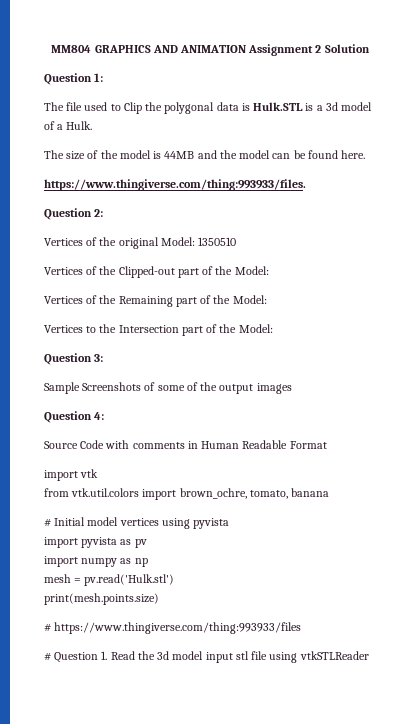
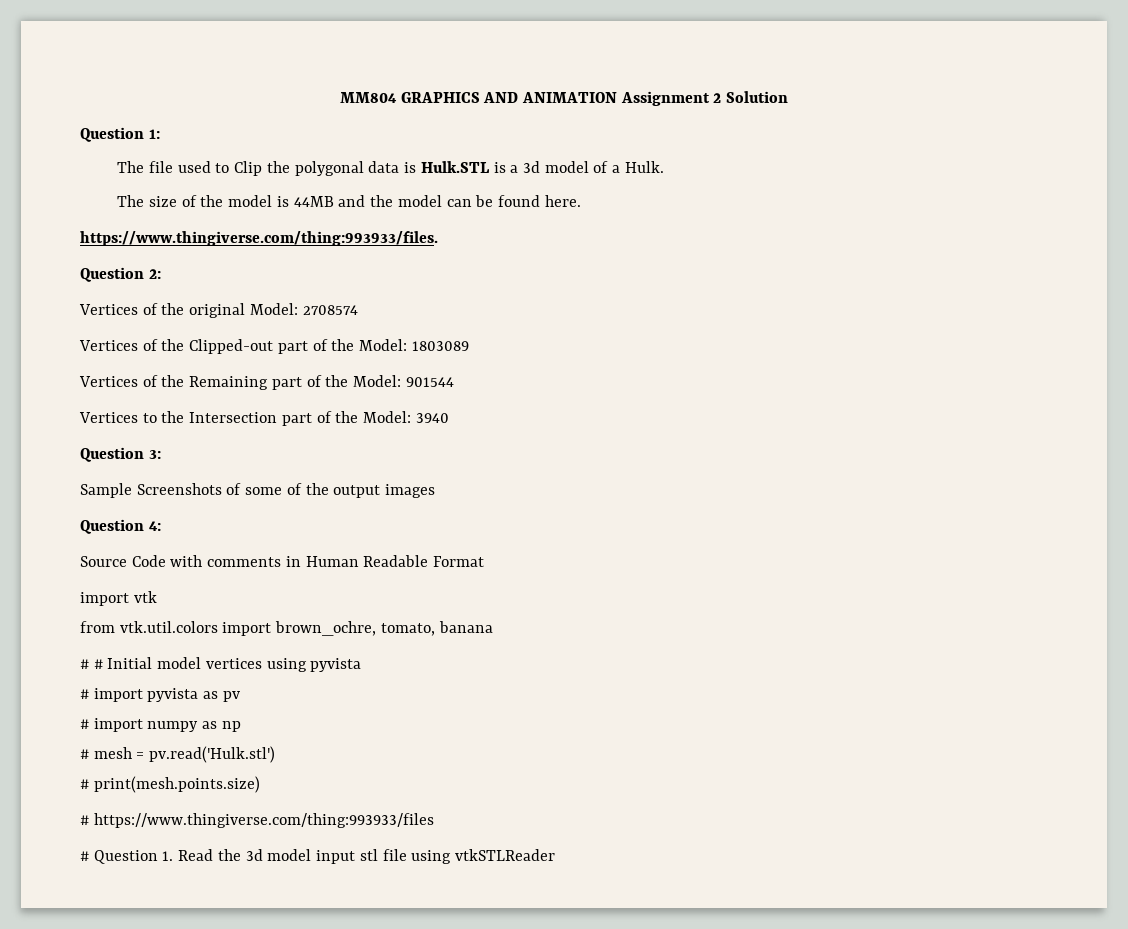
- Vertices of the original Model: 1350510
+ Vertices of the original Model: 2708574
- Vertices of the Clipped-out part of the Model:
+ Vertices of the Clipped-out part of the Model: 1803089
- Vertices of the Remaining part of the Model:
+ Vertices of the Remaining part of the Model: 901544
- Vertices to the Intersection part of the Model:
+ Vertices to the Intersection part of the Model: 3940
- # Initial model vertices using pyvista
+ # # Initial model vertices using pyvista
- import pyvista as pv
+ # import pyvista as pv
- import numpy as np
+ # import numpy as np
- mesh = pv.read('Hulk.stl')
+ # mesh = pv.read('Hulk.stl')
- print(mesh.points.size)
+ # print(mesh.points.size)

